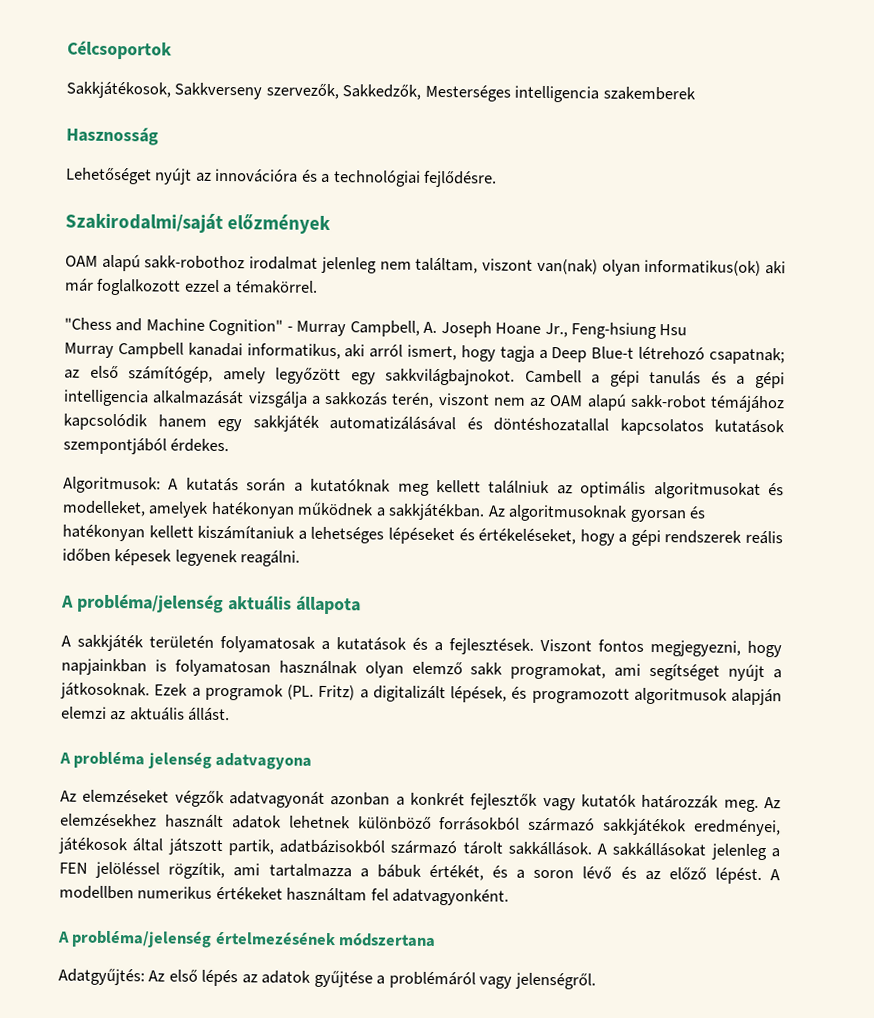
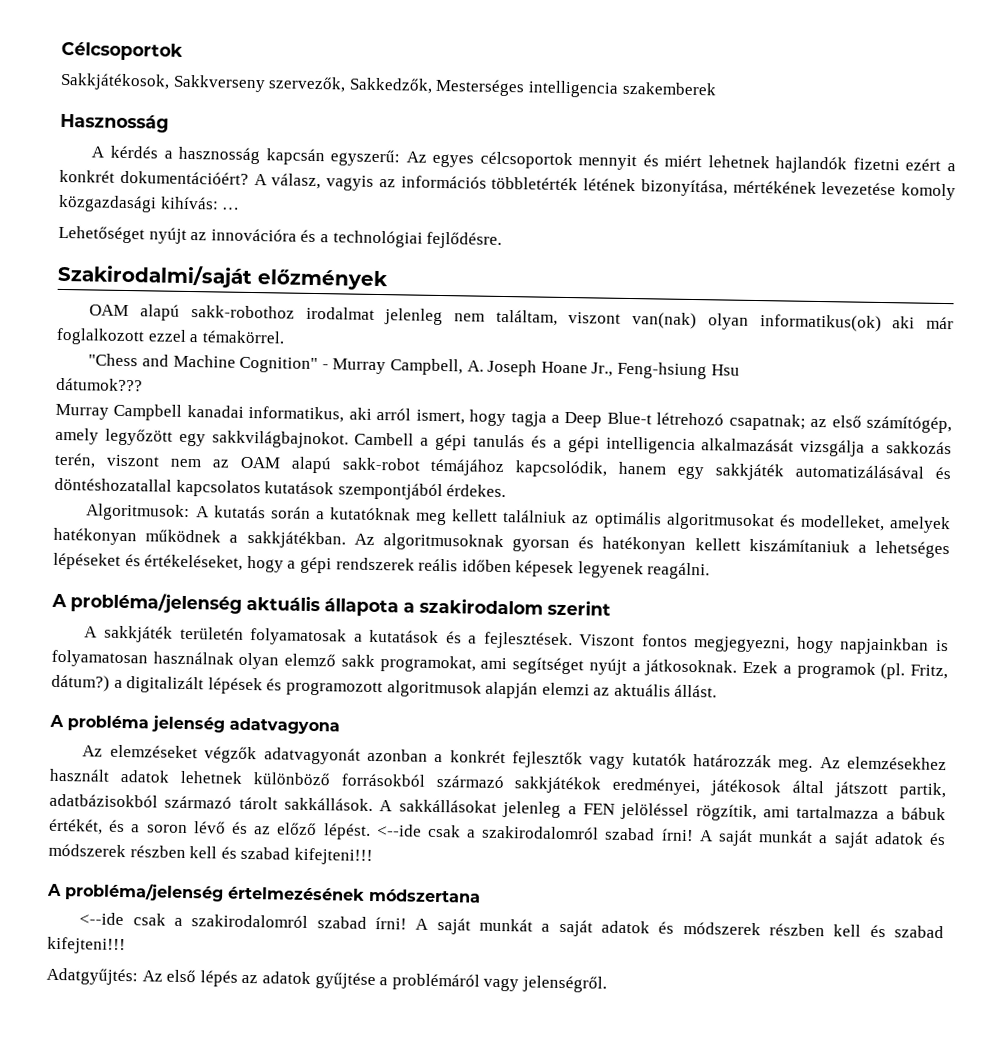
+ A kérdés a hasznosság kapcsán egyszerű: Az egyes célcsoportok mennyit és miért lehetnek hajlandók fizetni ezért a konkrét dokumentációért? A válasz, vagyis az információs többletérték létének bizonyítása, mértékének levezetése komoly közgazdasági kihívás: …
+ dátumok???
- Cambell a gépi tanulás és a gépi intelligencia alkalmazását vizsgálja a sakkozás terén, viszont nem az OAM alapú sakk-robot témájához kapcsolódik hanem egy sakkjáték automatizálásával és döntéshozatallal kapcsolatos kutatások szempontjából érdekes.
+ Cambell a gépi tanulás és a gépi intelligencia alkalmazását vizsgálja a sakkozás terén, viszont nem az OAM alapú sakk-robot témájához kapcsolódik, hanem egy sakkjáték automatizálásával és döntéshozatallal kapcsolatos kutatások szempontjából érdekes.
- A probléma/jelenség aktuális állapota
+ A probléma/jelenség aktuális állapota a szakirodalom szerint
- Ezek a programok (PL. Fritz) a digitalizált lépések, és programozott algoritmusok alapján elemzi az aktuális állást.
+ Ezek a programok (pl. Fritz, dátum?) a digitalizált lépések és programozott algoritmusok alapján elemzi az aktuális állást.
- A sakkállásokat jelenleg a FEN jelöléssel rögzítik, ami tartalmazza a bábuk értékét, és a soron lévő és az előző lépést. A modellben numerikus értékeket használtam fel adatvagyonként.
+ A sakkállásokat jelenleg a FEN jelöléssel rögzítik, ami tartalmazza a bábuk értékét, és a soron lévő és az előző lépést. <--ide csak a szakirodalomról szabad írni! A saját munkát a saját adatok és módszerek részben kell és szabad kifejteni!!!
  A probléma/jelenség értelmezésének módszertana
+ <--ide csak a szakirodalomról szabad írni! A saját munkát a saját adatok és módszerek részben kell és szabad kifejteni!!!

